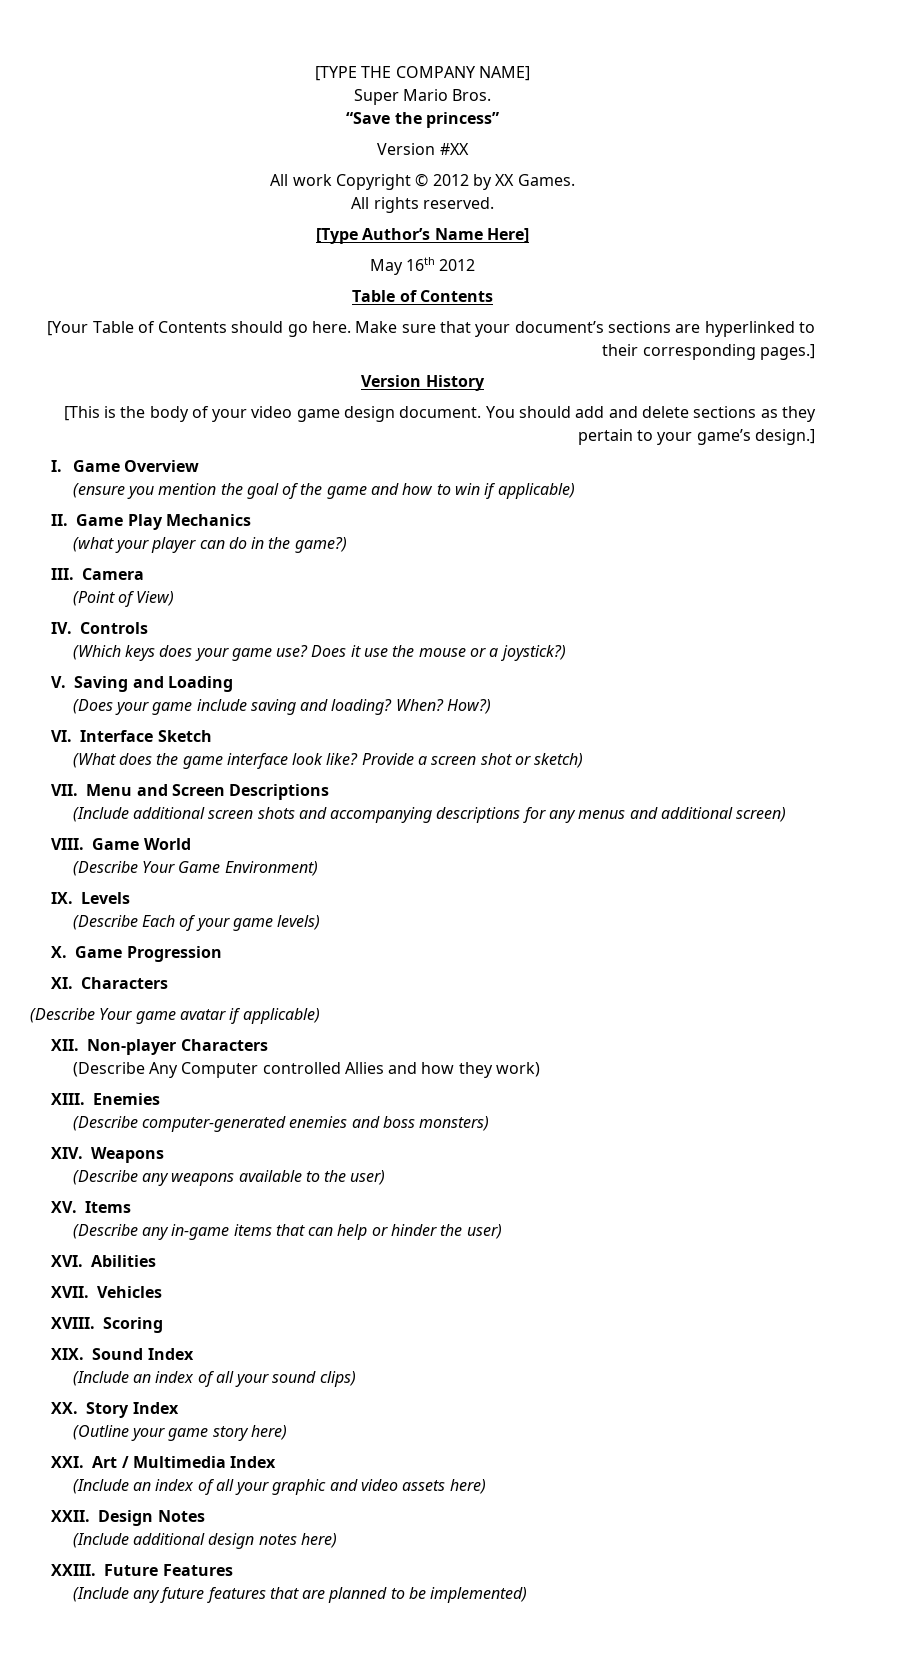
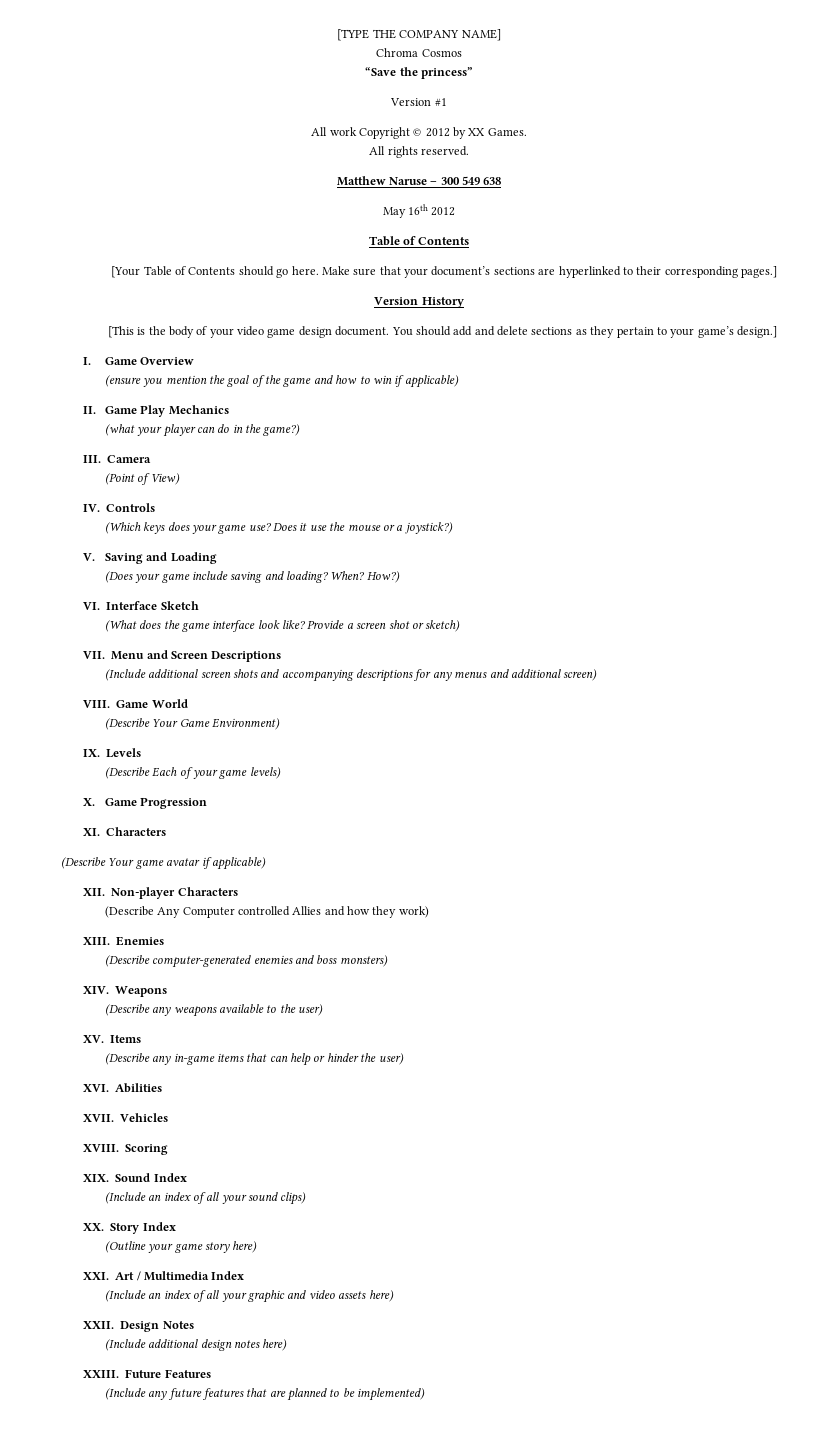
- Super Mario Bros.
+ Chroma Cosmos
- Version #XX
+ Version #1
- [Type Author’s Name Here]
+ Matthew Naruse – 300 549 638

